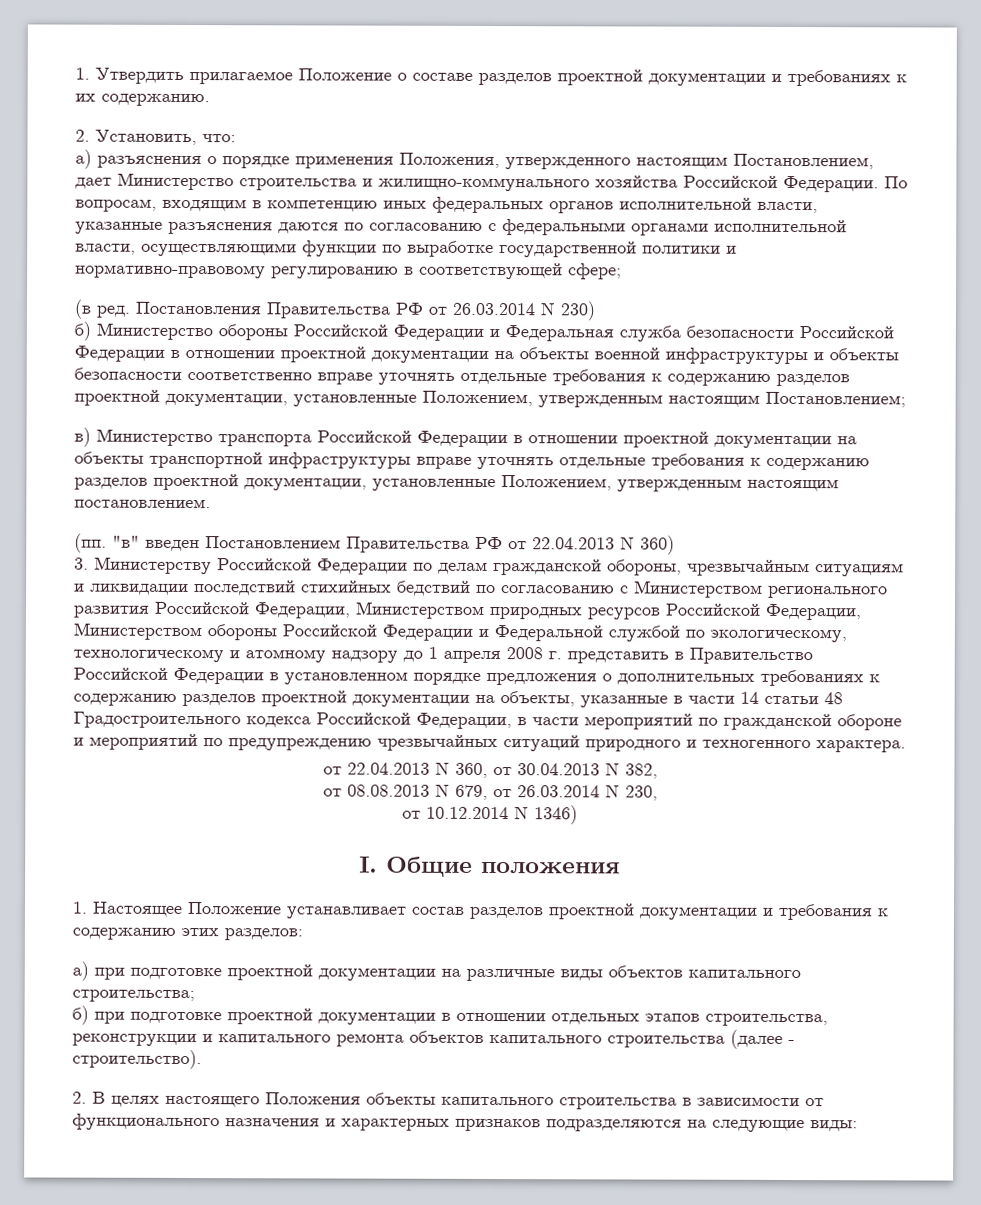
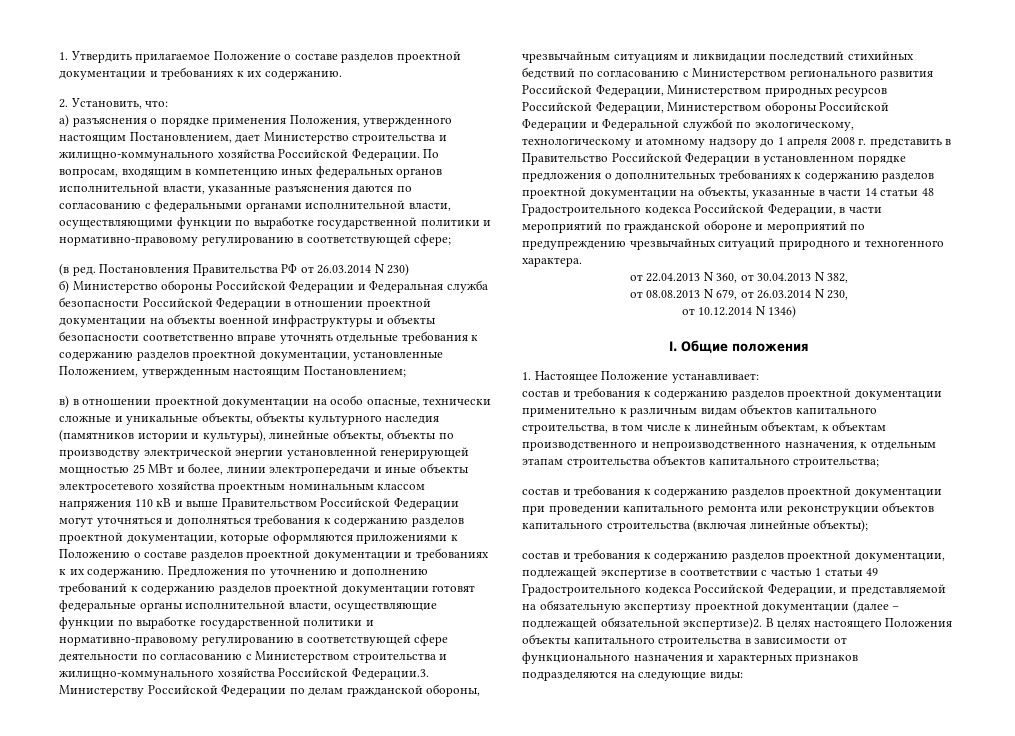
- в) Министерство транспорта Российской Федерации в отношении проектной документации на объекты транспортной инфраструктуры вправе уточнять отдельные требования к содержанию разделов проектной документации, установленные Положением, утвержденным настоящим постановлением.
- (пп. "в" введен Постановлением Правительства РФ от 22.04.2013 N 360)
- 3. Министерству Российской Федерации по делам гражданской обороны, чрезвычайным ситуациям и ликвидации последствий стихийных бедствий по согласованию с Министерством регионального развития Российской Федерации, Министерством природных ресурсов Российской Федерации, Министерством обороны Российской Федерации и Федеральной службой по экологическому, технологическому и атомному надзору до 1 апреля 2008 г. представить в Правительство Российской Федерации в установленном порядке предложения о дополнительных требованиях к содержанию разделов проектной документации на объекты, указанные в части 14 статьи 48 Градостроительного кодекса Российской Федерации, в части мероприятий по гражданской обороне и мероприятий по предупреждению чрезвычайных ситуаций природного и техногенного характера.
+ в) в отношении проектной документации на особо опасные, технически сложные и уникальные объекты, объекты культурного наследия (памятников истории и культуры), линейные объекты, объекты по производству электрической энергии установленной генерирующей мощностью 25 МВт и более, линии электропередачи и иные объекты электросетевого хозяйства проектным номинальным классом напряжения 110 кВ и выше Правительством Российской Федерации могут уточняться и дополняться требования к содержанию разделов проектной документации, которые оформляются приложениями к Положению о составе разделов проектной документации и требованиях к их содержанию. Предложения по уточнению и дополнению требований к содержанию разделов проектной документации готовят федеральные органы исполнительной власти, осуществляющие функции по выработке государственной политики и нормативно-правовому регулированию в соответствующей сфере деятельности по согласованию с Министерством строительства и жилищно-коммунального хозяйства Российской Федерации.3. Министерству Российской Федерации по делам гражданской обороны, чрезвычайным ситуациям и ликвидации последствий стихийных бедствий по согласованию с Министерством регионального развития Российской Федерации, Министерством природных ресурсов Российской Федерации, Министерством обороны Российской Федерации и Федеральной службой по экологическому, технологическому и атомному надзору до 1 апреля 2008 г. представить в Правительство Российской Федерации в установленном порядке предложения о дополнительных требованиях к содержанию разделов проектной документации на объекты, указанные в части 14 статьи 48 Градостроительного кодекса Российской Федерации, в части мероприятий по гражданской обороне и мероприятий по предупреждению чрезвычайных ситуаций природного и техногенного характера.
- 1. Настоящее Положение устанавливает состав разделов проектной документации и требования к содержанию этих разделов:
- а) при подготовке проектной документации на различные виды объектов капитального строительства;
- б) при подготовке проектной документации в отношении отдельных этапов строительства, реконструкции и капитального ремонта объектов капитального строительства (далее - строительство).
- 2. В целях настоящего Положения объекты капитального строительства в зависимости от функционального назначения и характерных признаков подразделяются на следующие виды:
+ 1. Настоящее Положение устанавливает:
+ состав и требования к содержанию разделов проектной документации применительно к различным видам объектов капитального строительства, в том числе к линейным объектам, к объектам производственного и непроизводственного назначения, к отдельным этапам строительства объектов капитального строительства;
+ состав и требования к содержанию разделов проектной документации при проведении капитального ремонта или реконструкции объектов капитального строительства (включая линейные объекты);
+ состав и требования к содержанию разделов проектной документации, подлежащей экспертизе в соответствии с частью 1 статьи 49 Градостроительного кодекса Российской Федерации, и представляемой на обязательную экспертизу проектной документации (далее – подлежащей обязательной экспертизе)2. В целях настоящего Положения объекты капитального строительства в зависимости от функционального назначения и характерных признаков подразделяются на следующие виды:

